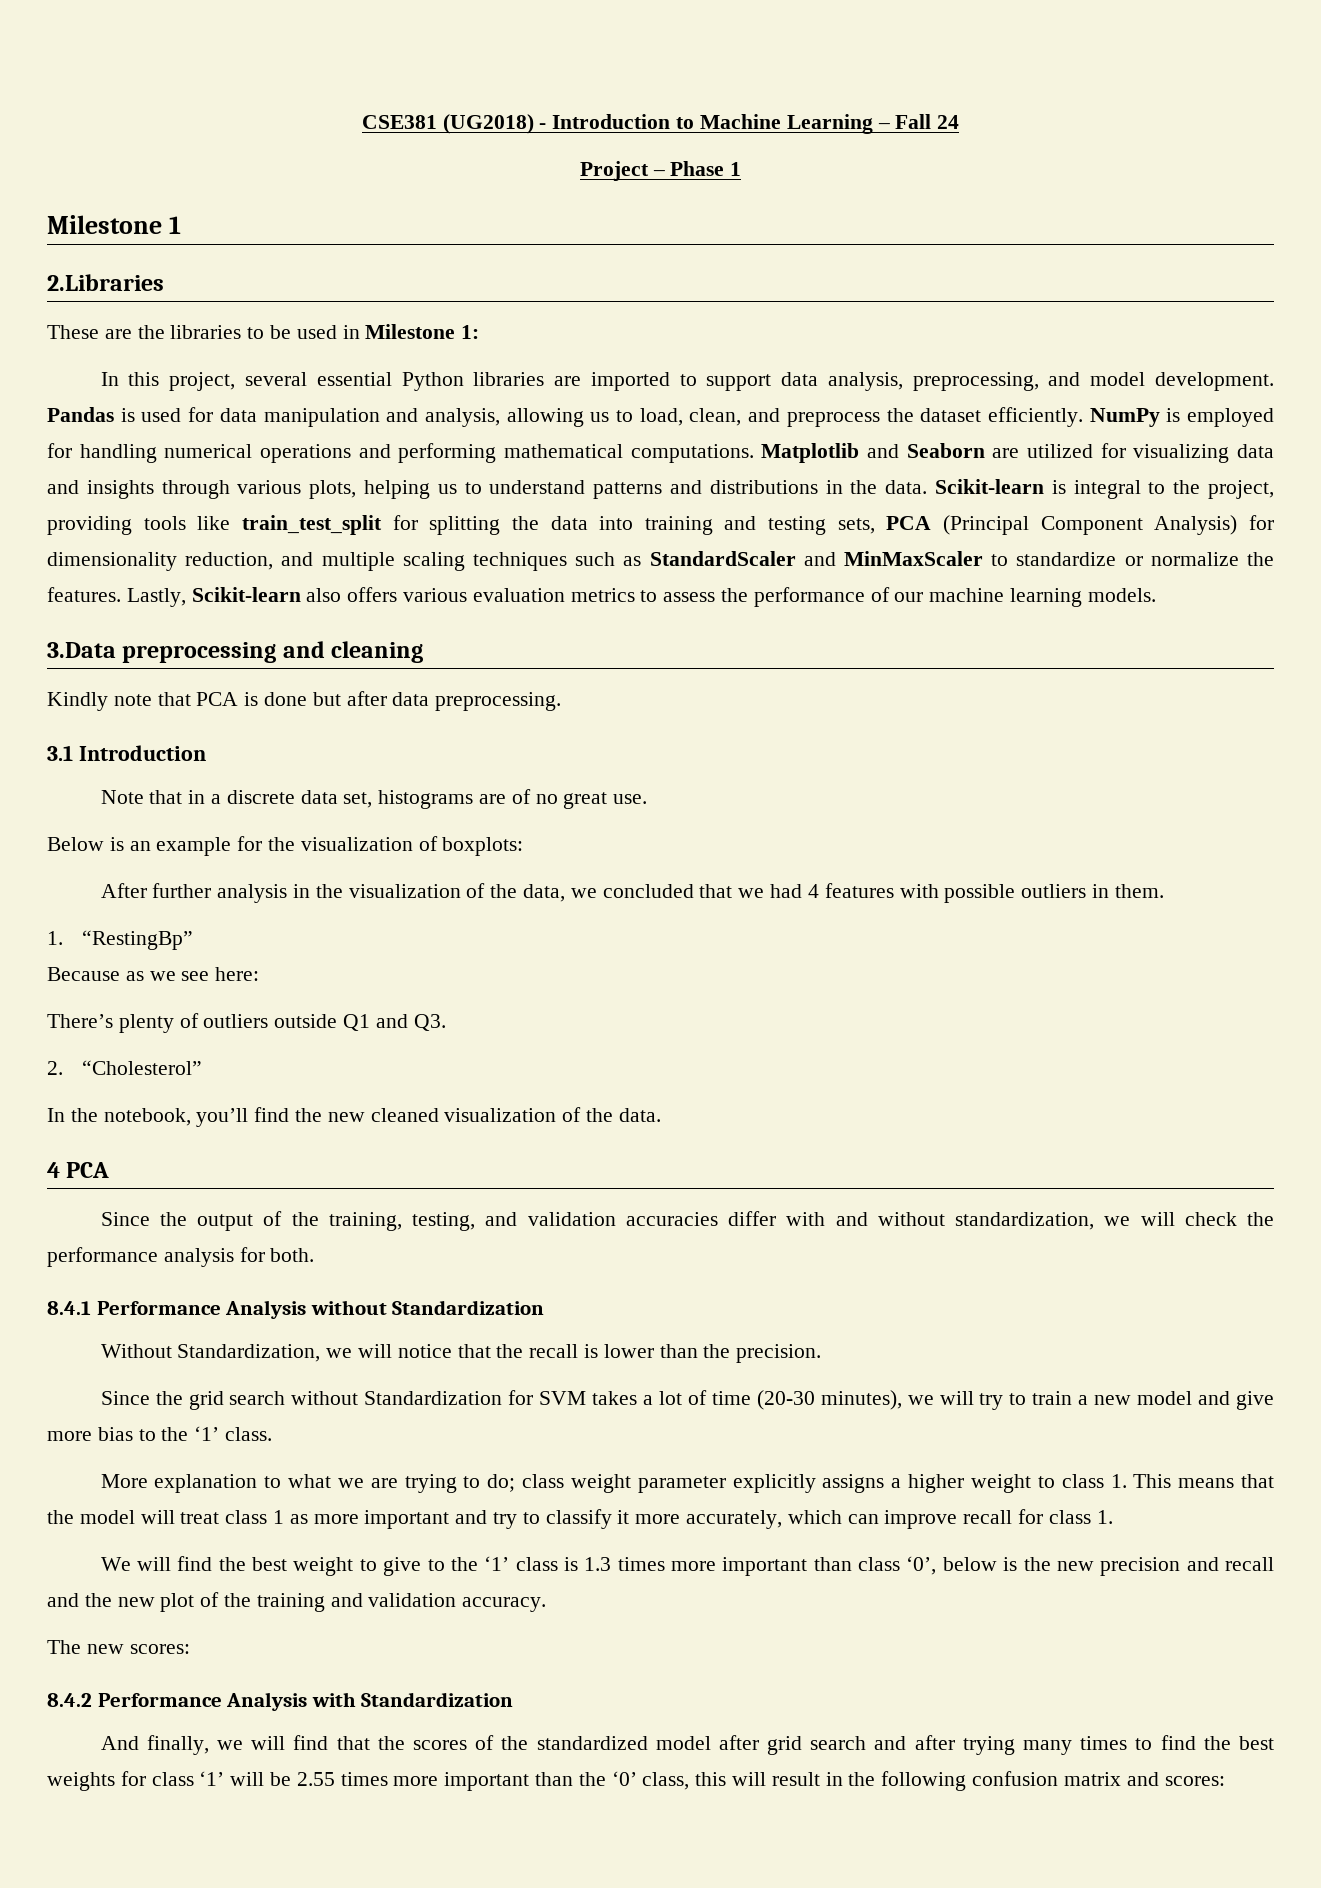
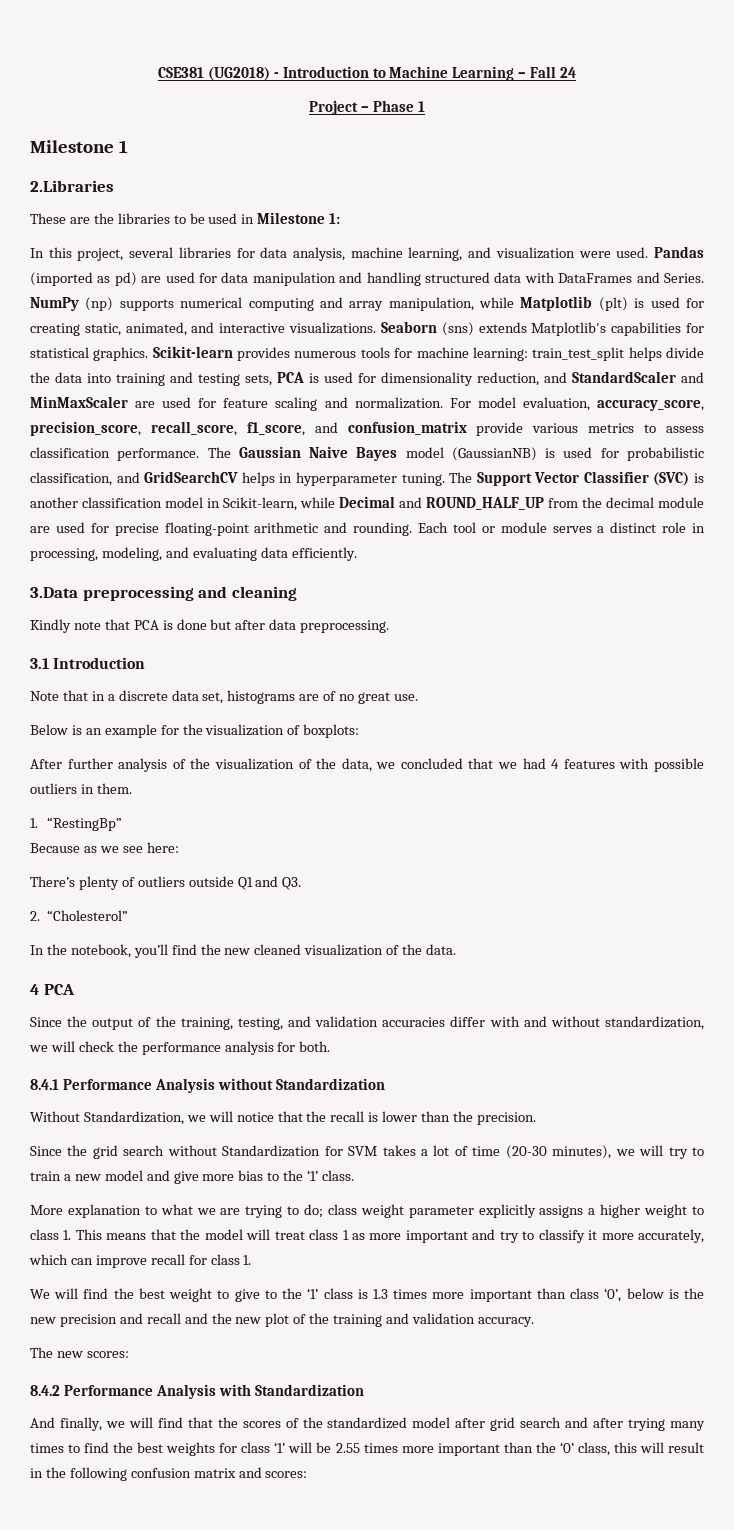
- In this project, several essential Python libraries are imported to support data analysis, preprocessing, and model development. Pandas is used for data manipulation and analysis, allowing us to load, clean, and preprocess the dataset efficiently. NumPy is employed for handling numerical operations and performing mathematical computations. Matplotlib and Seaborn are utilized for visualizing data and insights through various plots, helping us to understand patterns and distributions in the data. Scikit-learn is integral to the project, providing tools like train_test_split for splitting the data into training and testing sets, PCA (Principal Component Analysis) for dimensionality reduction, and multiple scaling techniques such as StandardScaler and MinMaxScaler to standardize or normalize the features. Lastly, Scikit-learn also offers various evaluation metrics to assess the performance of our machine learning models.
+ In this project, several libraries for data analysis, machine learning, and visualization were used. Pandas (imported as pd) are used for data manipulation and handling structured data with DataFrames and Series. NumPy (np) supports numerical computing and array manipulation, while Matplotlib (plt) is used for creating static, animated, and interactive visualizations. Seaborn (sns) extends Matplotlib's capabilities for statistical graphics. Scikit-learn provides numerous tools for machine learning: train_test_split helps divide the data into training and testing sets, PCA is used for dimensionality reduction, and StandardScaler and MinMaxScaler are used for feature scaling and normalization. For model evaluation, accuracy_score, precision_score, recall_score, f1_score, and confusion_matrix provide various metrics to assess classification performance. The Gaussian Naive Bayes model (GaussianNB) is used for probabilistic classification, and GridSearchCV helps in hyperparameter tuning. The Support Vector Classifier (SVC) is another classification model in Scikit-learn, while Decimal and ROUND_HALF_UP from the decimal module are used for precise floating-point arithmetic and rounding. Each tool or module serves a distinct role in processing, modeling, and evaluating data efficiently.
- After further analysis in the visualization of the data, we concluded that we had 4 features with possible outliers in them.
+ After further analysis of the visualization of the data, we concluded that we had 4 features with possible outliers in them.

